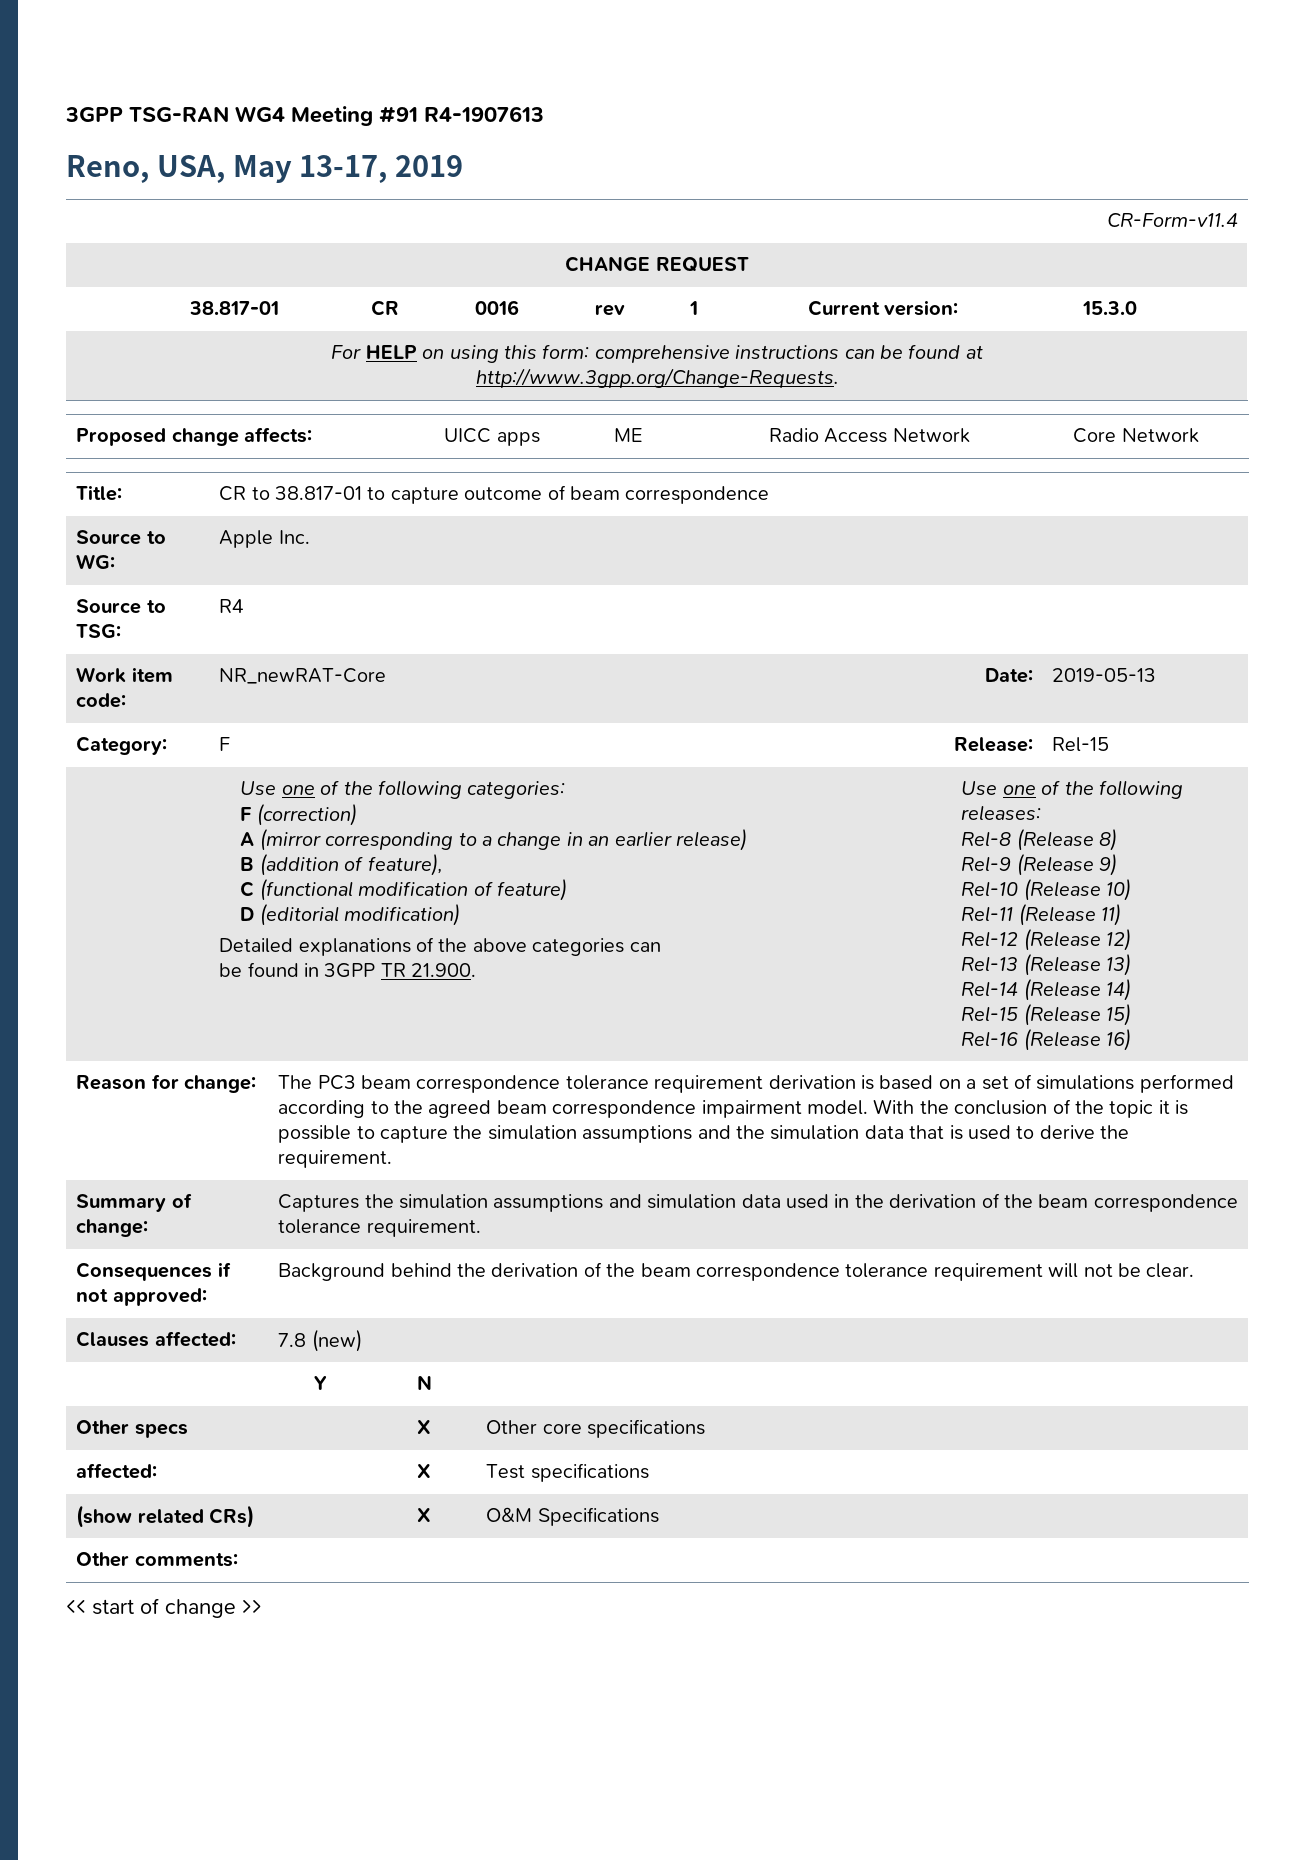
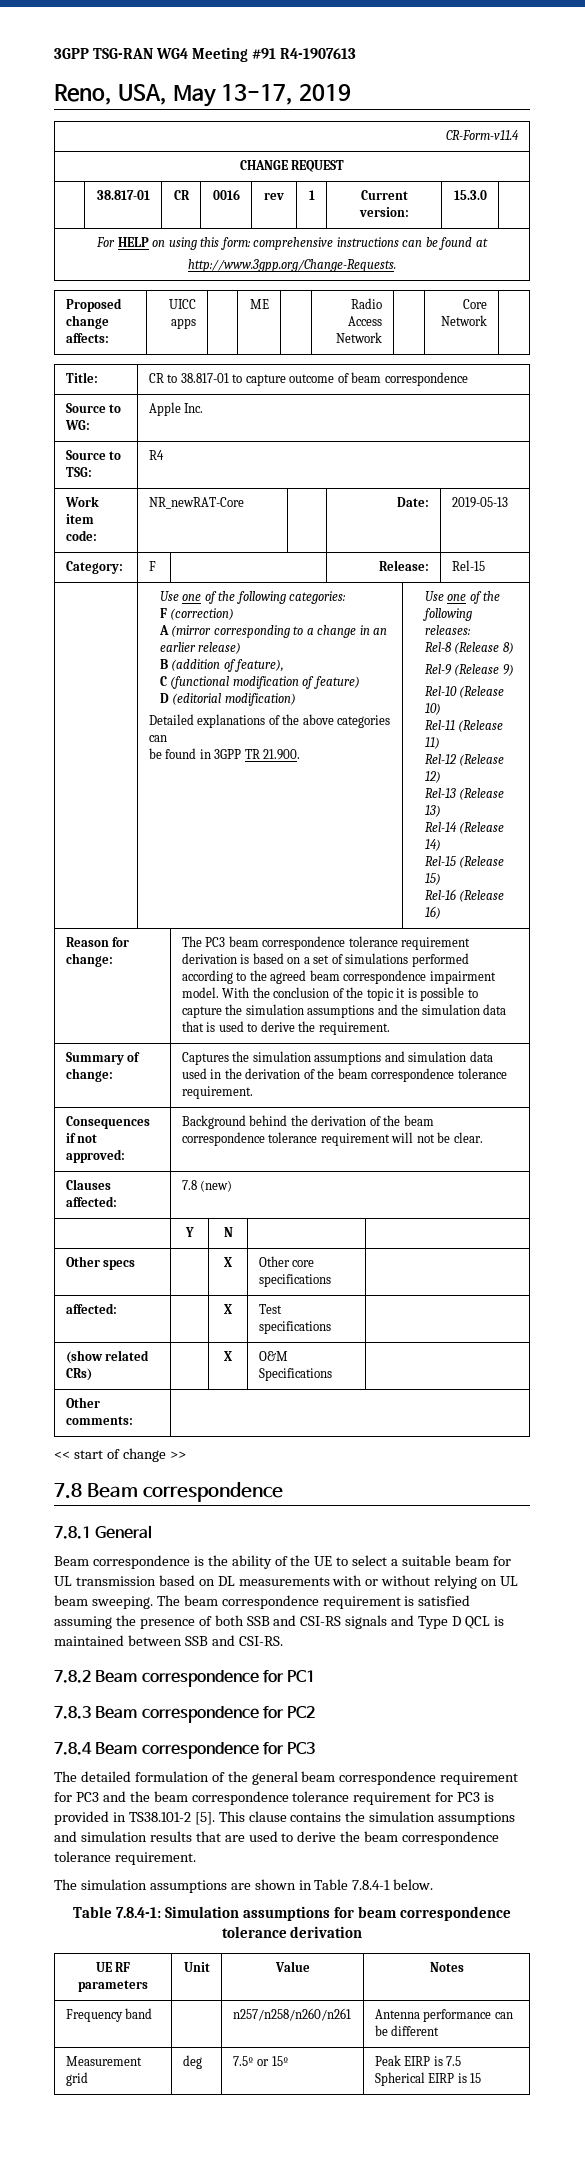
+ 7.8 Beam correspondence
+ 7.8.1 General
+ Beam correspondence is the ability of the UE to select a suitable beam for UL transmission based on DL measurements with or without relying on UL beam sweeping. The beam correspondence requirement is satisfied assuming the presence of both SSB and CSI-RS signals and Type D QCL is maintained between SSB and CSI-RS.
+ 7.8.2 Beam correspondence for PC1
+ 7.8.3 Beam correspondence for PC2
+ 7.8.4 Beam correspondence for PC3
+ The detailed formulation of the general beam correspondence requirement for PC3 and the beam correspondence tolerance requirement for PC3 is provided in TS38.101-2 [5]. This clause contains the simulation assumptions and simulation results that are used to derive the beam correspondence tolerance requirement.
+ The simulation assumptions are shown in Table 7.8.4-1 below.
+ Table 7.8.4-1: Simulation assumptions for beam correspondence tolerance derivation
+ UE RF parameters | Unit | Value | Notes
+ Frequency band | | n257/n258/n260/n261 | Antenna performance can be different
+ Measurement grid | deg | 7.5º or 15º | Peak EIRP is 7.5
+ Spherical EIRP is 15

